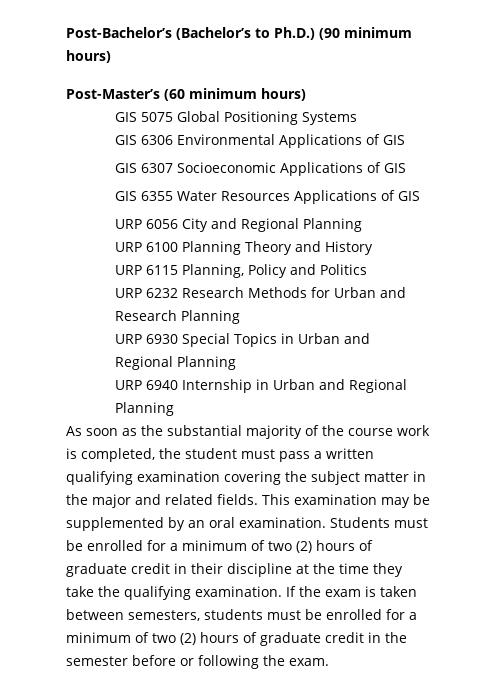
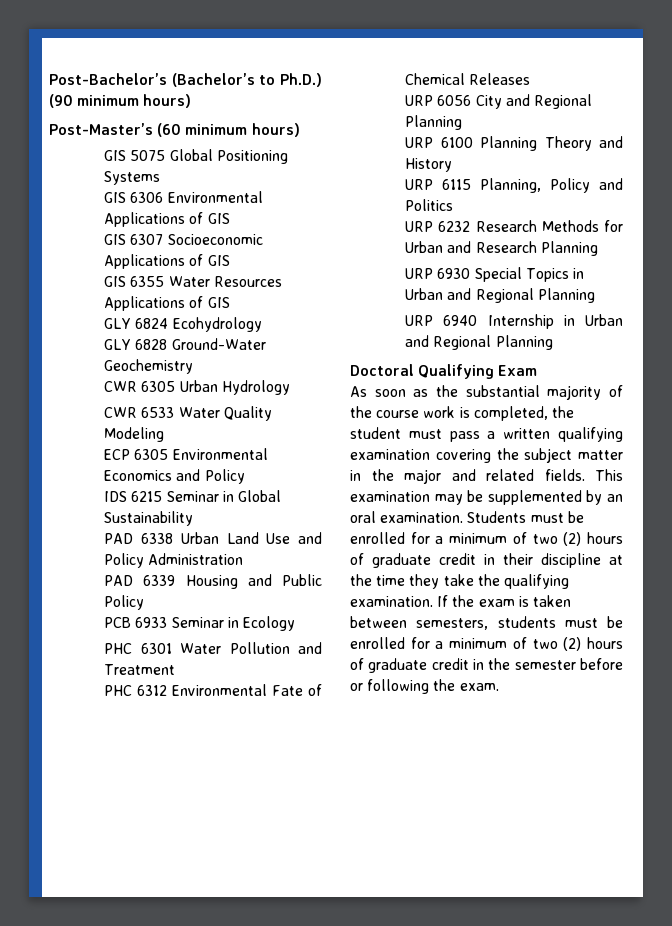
+ GLY 6824 Ecohydrology
+ GLY 6828 Ground-Water Geochemistry
+ CWR 6305 Urban Hydrology
+ CWR 6533 Water Quality Modeling
+ ECP 6305 Environmental Economics and Policy
+ IDS 6215 Seminar in Global Sustainability
+ PAD 6338 Urban Land Use and Policy Administration
+ PAD 6339 Housing and Public Policy
+ PCB 6933 Seminar in Ecology
+ PHC 6301 Water Pollution and Treatment
+ PHC 6312 Environmental Fate of Chemical Releases
+ Doctoral Qualifying Exam

